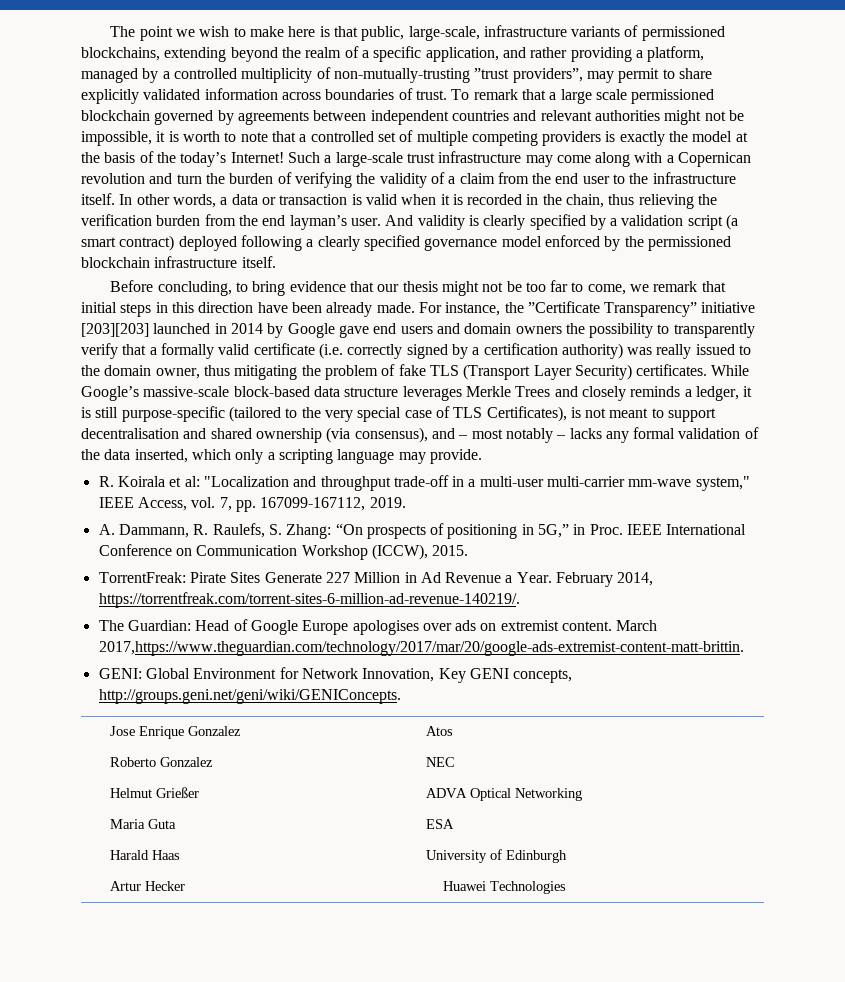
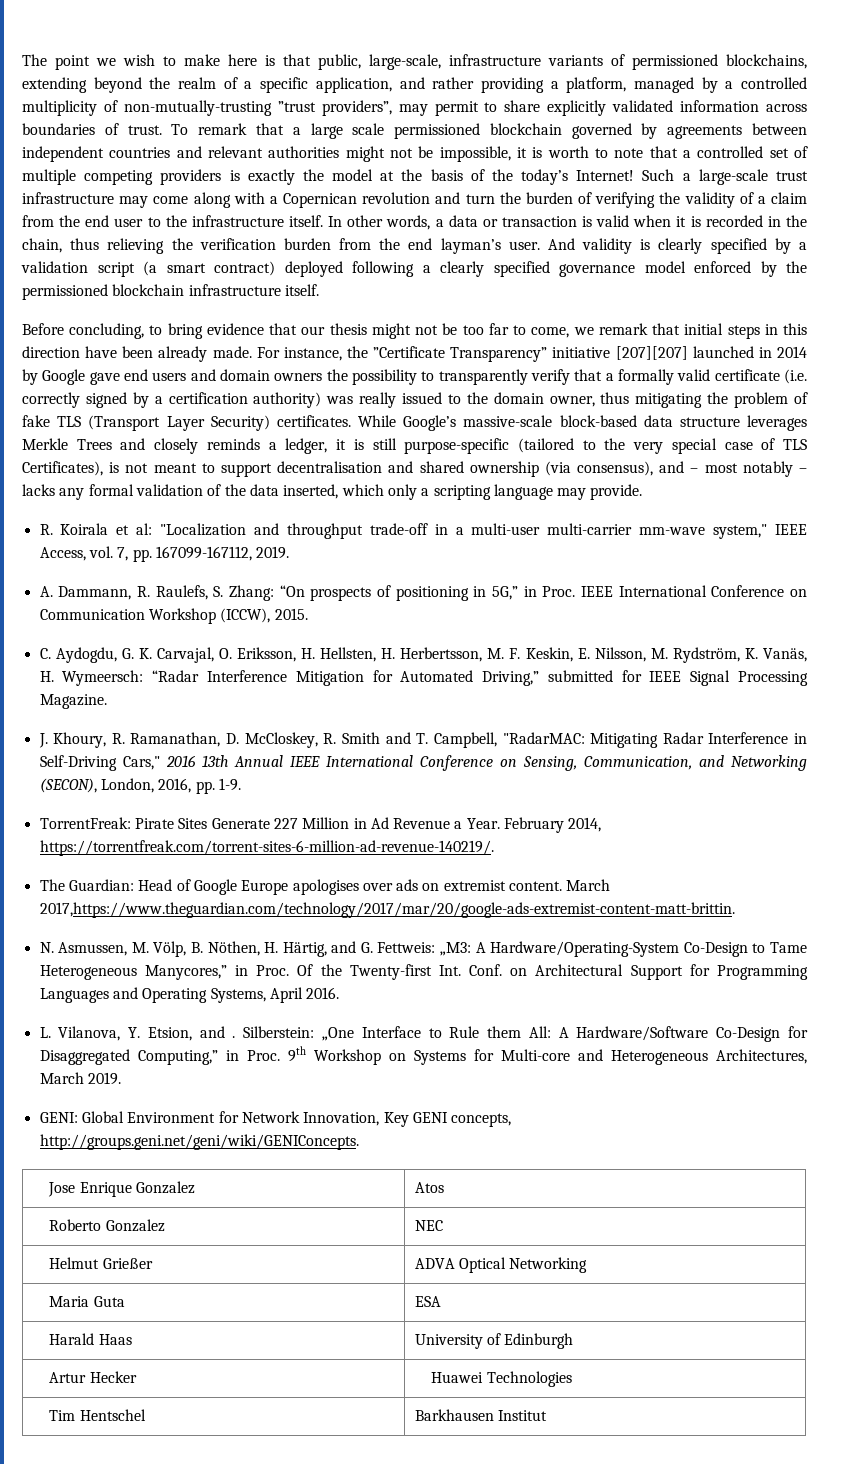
- For instance, the ”Certificate Transparency” initiative [203][203] launched in 2014 by Google gave end users and domain owners the possibility to transparently verify that a formally valid certificate (i.e. correctly signed by a certification authority) was really issued to the domain owner, thus mitigating the problem of fake TLS (Transport Layer Security) certificates.
+ For instance, the ”Certificate Transparency” initiative [207][207] launched in 2014 by Google gave end users and domain owners the possibility to transparently verify that a formally valid certificate (i.e. correctly signed by a certification authority) was really issued to the domain owner, thus mitigating the problem of fake TLS (Transport Layer Security) certificates.
+ C. Aydogdu, G. K. Carvajal, O. Eriksson, H. Hellsten, H. Herbertsson, M. F. Keskin, E. Nilsson, M. Rydström, K. Vanäs, H. Wymeersch: “Radar Interference Mitigation for Automated Driving,” submitted for IEEE Signal Processing Magazine.
+ J. Khoury, R. Ramanathan, D. McCloskey, R. Smith and T. Campbell, "RadarMAC: Mitigating Radar Interference in Self-Driving Cars," 2016 13th Annual IEEE International Conference on Sensing, Communication, and Networking (SECON), London, 2016, pp. 1-9.
+ N. Asmussen, M. Völp, B. Nöthen, H. Härtig, and G. Fettweis: „M3: A Hardware/Operating-System Co-Design to Tame Heterogeneous Manycores,” in Proc. Of the Twenty-first Int. Conf. on Architectural Support for Programming Languages and Operating Systems, April 2016.
+ L. Vilanova, Y. Etsion, and . Silberstein: „One Interface to Rule them All: A Hardware/Software Co-Design for Disaggregated Computing,” in Proc. 9th Workshop on Systems for Multi-core and Heterogeneous Architectures, March 2019.
+ Tim Hentschel | Barkhausen Institut

